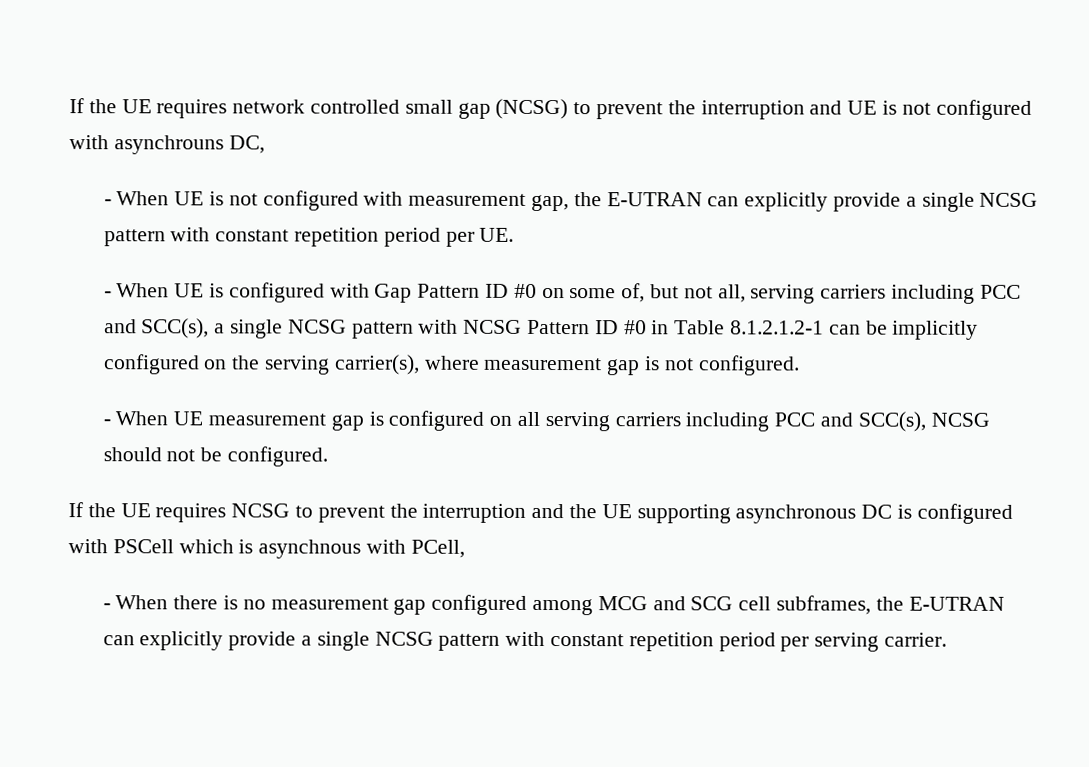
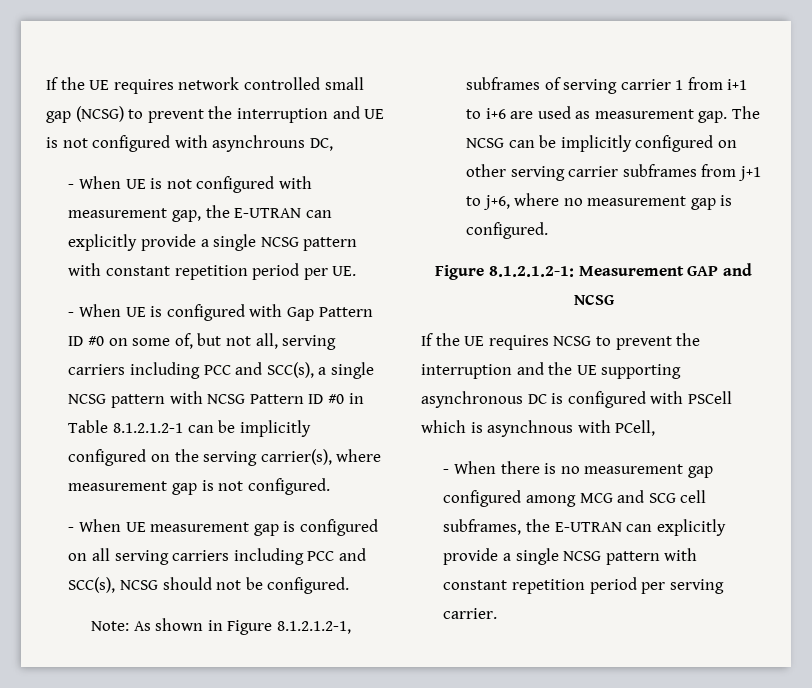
+ Note: As shown in Figure 8.1.2.1.2-1, subframes of serving carrier 1 from i+1 to i+6 are used as measurement gap. The NCSG can be implicitly configured on other serving carrier subframes from j+1 to j+6, where no measurement gap is configured.
+ Figure 8.1.2.1.2-1: Measurement GAP and NCSG

